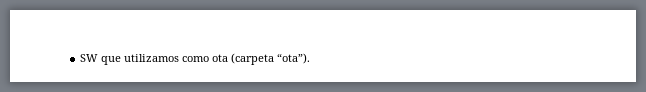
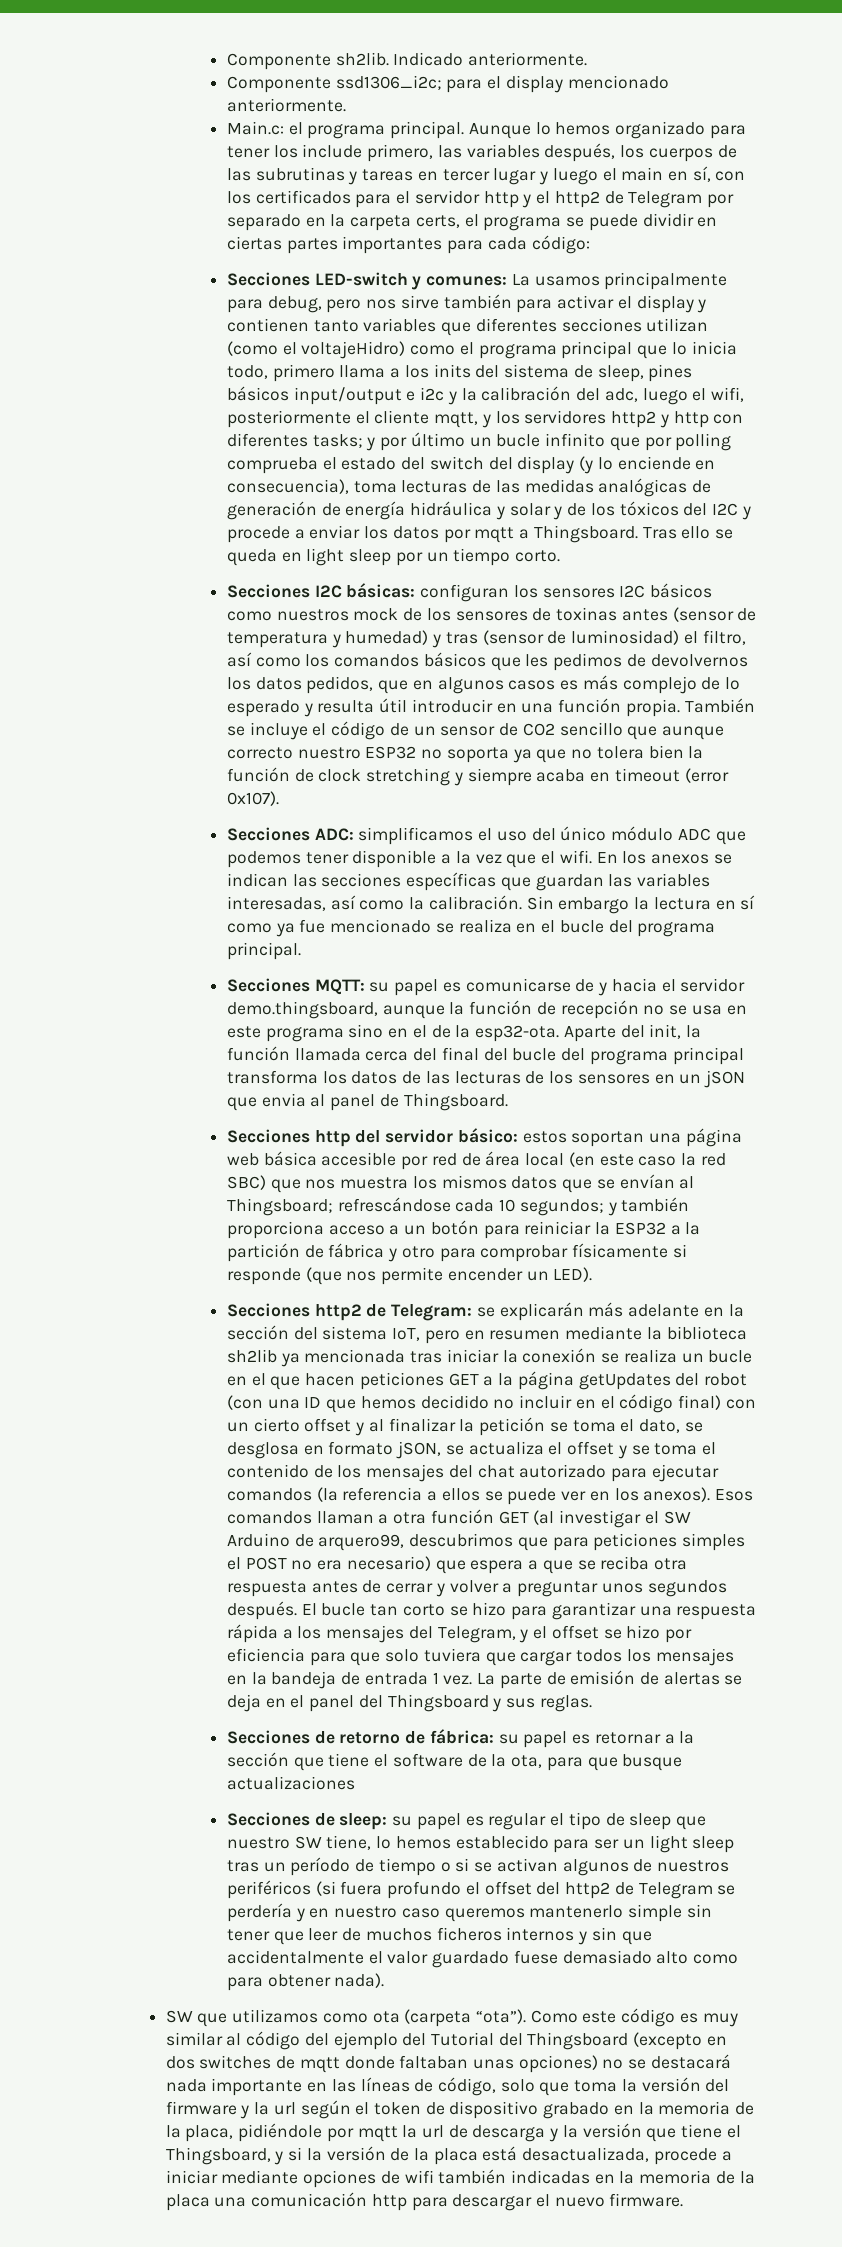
+ Componente sh2lib. Indicado anteriormente.
+ Componente ssd1306_i2c; para el display mencionado anteriormente.
+ Main.c: el programa principal. Aunque lo hemos organizado para tener los include primero, las variables después, los cuerpos de las subrutinas y tareas en tercer lugar y luego el main en sí, con los certificados para el servidor http y el http2 de Telegram por separado en la carpeta certs, el programa se puede dividir en ciertas partes importantes para cada código:
+ Secciones LED-switch y comunes: La usamos principalmente para debug, pero nos sirve también para activar el display y contienen tanto variables que diferentes secciones utilizan (como el voltajeHidro) como el programa principal que lo inicia todo, primero llama a los inits del sistema de sleep, pines básicos input/output e i2c y la calibración del adc, luego el wifi, posteriormente el cliente mqtt, y los servidores http2 y http con diferentes tasks; y por último un bucle infinito que por polling comprueba el estado del switch del display (y lo enciende en consecuencia), toma lecturas de las medidas analógicas de generación de energía hidráulica y solar y de los tóxicos del I2C y procede a enviar los datos por mqtt a Thingsboard. Tras ello se queda en light sleep por un tiempo corto.
+ Secciones I2C básicas: configuran los sensores I2C básicos como nuestros mock de los sensores de toxinas antes (sensor de temperatura y humedad) y tras (sensor de luminosidad) el filtro, así como los comandos básicos que les pedimos de devolvernos los datos pedidos, que en algunos casos es más complejo de lo esperado y resulta útil introducir en una función propia. También se incluye el código de un sensor de CO2 sencillo que aunque correcto nuestro ESP32 no soporta ya que no tolera bien la función de clock stretching y siempre acaba en timeout (error 0x107).
+ Secciones ADC: simplificamos el uso del único módulo ADC que podemos tener disponible a la vez que el wifi. En los anexos se indican las secciones específicas que guardan las variables interesadas, así como la calibración. Sin embargo la lectura en sí como ya fue mencionado se realiza en el bucle del programa principal.
+ Secciones MQTT: su papel es comunicarse de y hacia el servidor demo.thingsboard, aunque la función de recepción no se usa en este programa sino en el de la esp32-ota. Aparte del init, la función llamada cerca del final del bucle del programa principal transforma los datos de las lecturas de los sensores en un jSON que envia al panel de Thingsboard.
+ Secciones http del servidor básico: estos soportan una página web básica accesible por red de área local (en este caso la red SBC) que nos muestra los mismos datos que se envían al Thingsboard; refrescándose cada 10 segundos; y también proporciona acceso a un botón para reiniciar la ESP32 a la partición de fábrica y otro para comprobar físicamente si responde (que nos permite encender un LED).
+ Secciones http2 de Telegram: se explicarán más adelante en la sección del sistema IoT, pero en resumen mediante la biblioteca sh2lib ya mencionada tras iniciar la conexión se realiza un bucle en el que hacen peticiones GET a la página getUpdates del robot (con una ID que hemos decidido no incluir en el código final) con un cierto offset y al finalizar la petición se toma el dato, se desglosa en formato jSON, se actualiza el offset y se toma el contenido de los mensajes del chat autorizado para ejecutar comandos (la referencia a ellos se puede ver en los anexos). Esos comandos llaman a otra función GET (al investigar el SW Arduino de arquero99, descubrimos que para peticiones simples el POST no era necesario) que espera a que se reciba otra respuesta antes de cerrar y volver a preguntar unos segundos después. El bucle tan corto se hizo para garantizar una respuesta rápida a los mensajes del Telegram, y el offset se hizo por eficiencia para que solo tuviera que cargar todos los mensajes en la bandeja de entrada 1 vez. La parte de emisión de alertas se deja en el panel del Thingsboard y sus reglas.
+ Secciones de retorno de fábrica: su papel es retornar a la sección que tiene el software de la ota, para que busque actualizaciones
+ Secciones de sleep: su papel es regular el tipo de sleep que nuestro SW tiene, lo hemos establecido para ser un light sleep tras un período de tiempo o si se activan algunos de nuestros periféricos (si fuera profundo el offset del http2 de Telegram se perdería y en nuestro caso queremos mantenerlo simple sin tener que leer de muchos ficheros internos y sin que accidentalmente el valor guardado fuese demasiado alto como para obtener nada).
+ Como este código es muy similar al código del ejemplo del Tutorial del Thingsboard (excepto en dos switches de mqtt donde faltaban unas opciones) no se destacará nada importante en las líneas de código, solo que toma la versión del firmware y la url según el token de dispositivo grabado en la memoria de la placa, pidiéndole por mqtt la url de descarga y la versión que tiene el Thingsboard, y si la versión de la placa está desactualizada, procede a iniciar mediante opciones de wifi también indicadas en la memoria de la placa una comunicación http para descargar el nuevo firmware.

